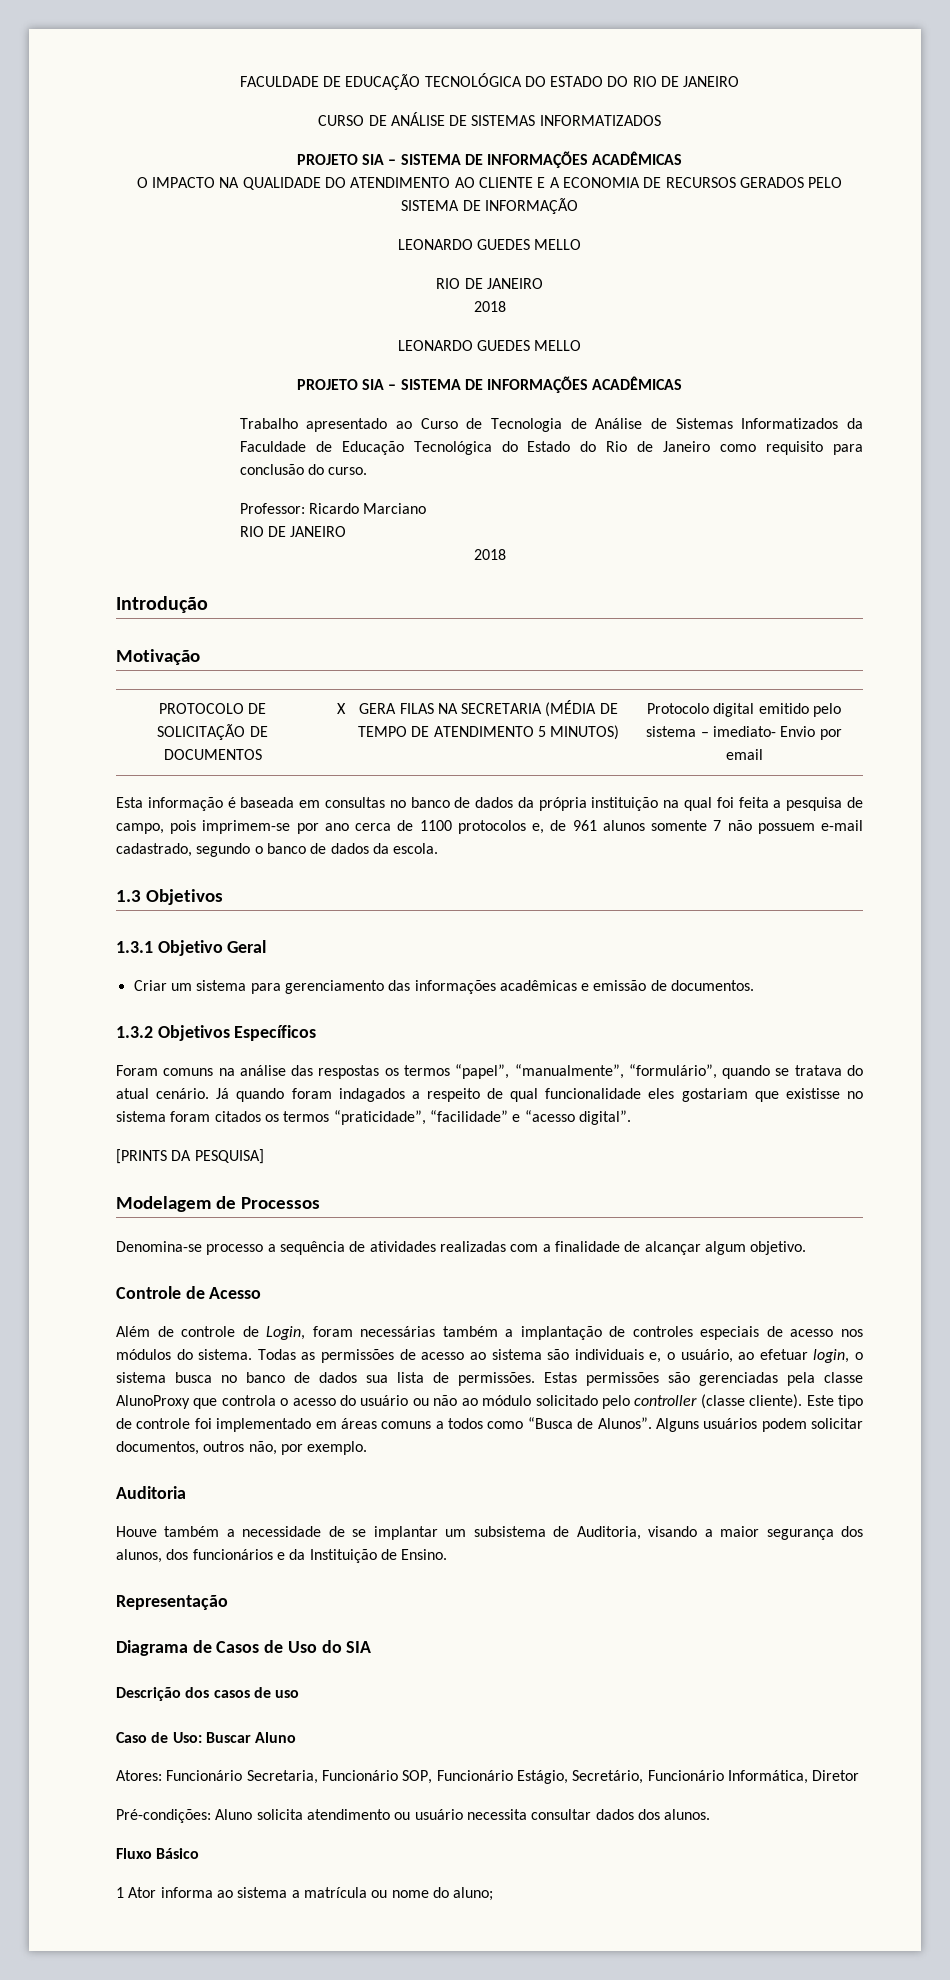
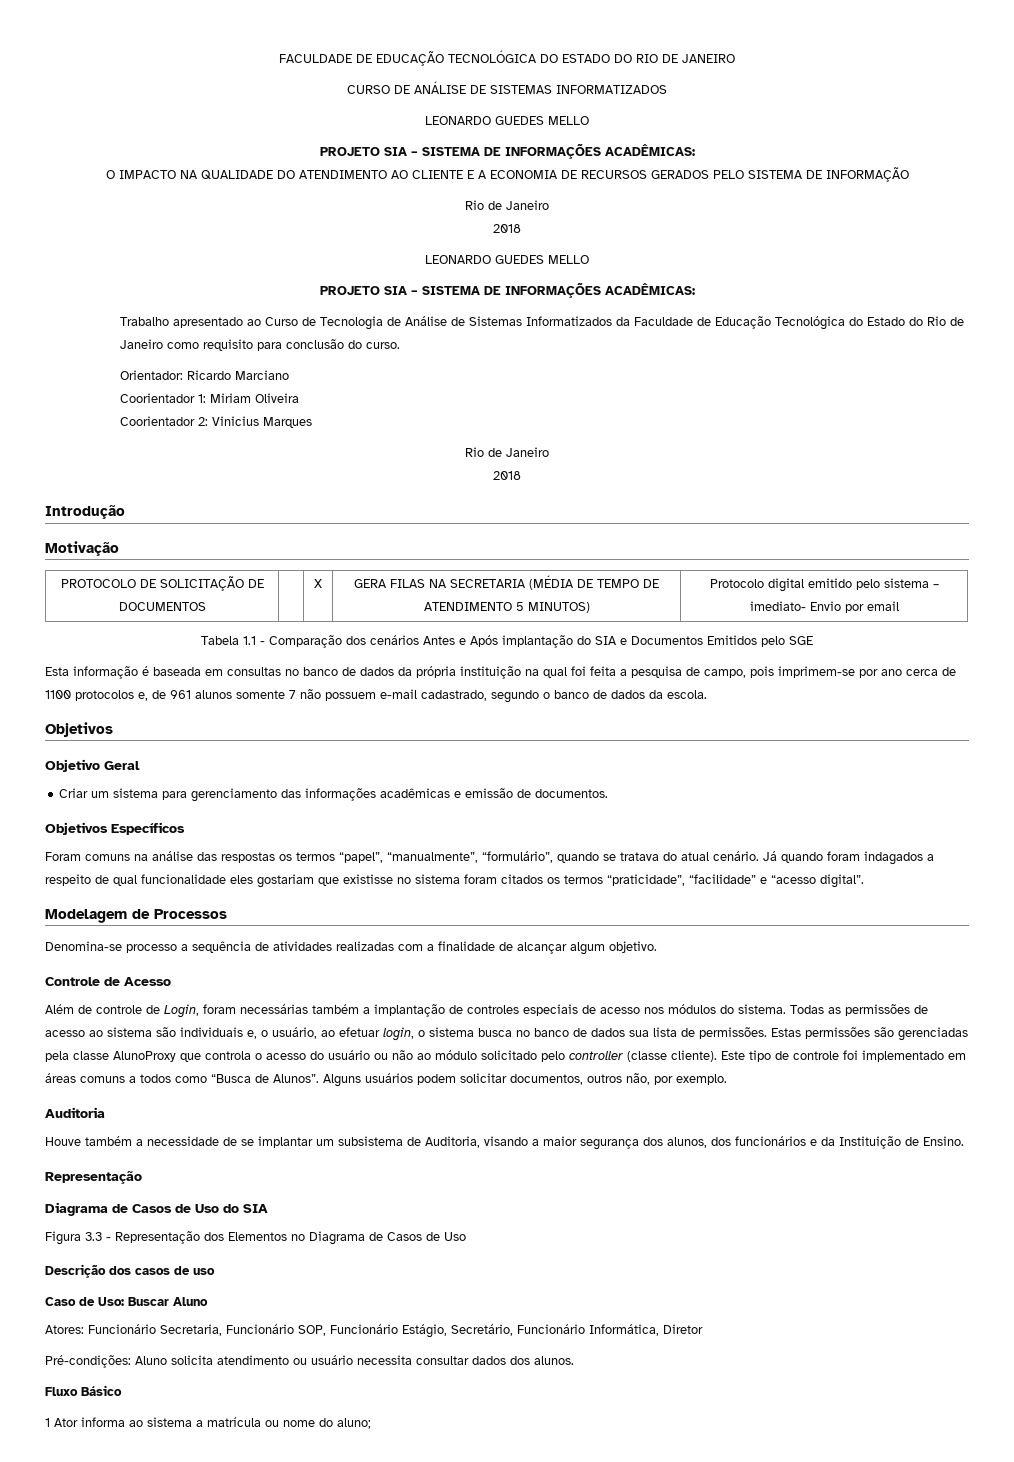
  CURSO DE ANÁLISE DE SISTEMAS INFORMATIZADOS
- PROJETO SIA – SISTEMA DE INFORMAÇÕES ACADÊMICAS
+ LEONARDO GUEDES MELLO
+ PROJETO SIA – SISTEMA DE INFORMAÇÕES ACADÊMICAS:
  O IMPACTO NA QUALIDADE DO ATENDIMENTO AO CLIENTE E A ECONOMIA DE RECURSOS GERADOS PELO SISTEMA DE INFORMAÇÃO
- LEONARDO GUEDES MELLO
- RIO DE JANEIRO
+ Rio de Janeiro
  2018
  LEONARDO GUEDES MELLO
- PROJETO SIA – SISTEMA DE INFORMAÇÕES ACADÊMICAS
+ PROJETO SIA – SISTEMA DE INFORMAÇÕES ACADÊMICAS:
- Professor: Ricardo Marciano
- RIO DE JANEIRO
+ Orientador: Ricardo Marciano
+ Coorientador 1: Miriam Oliveira
+ Coorientador 2: Vinicius Marques
+ Rio de Janeiro
+ Tabela 1.1 - Comparação dos cenários Antes e Após implantação do SIA e Documentos Emitidos pelo SGE
  Esta informação é baseada em consultas no banco de dados da própria instituição na qual foi feita a pesquisa de campo, pois imprimem-se por ano cerca de 1100 protocolos e, de 961 alunos somente 7 não possuem e-mail cadastrado, segundo o banco de dados da escola.
- 1.3 Objetivos
+ Objetivos
- 1.3.1 Objetivo Geral
+ Objetivo Geral
- 1.3.2 Objetivos Específicos
+ Objetivos Específicos
- [PRINTS DA PESQUISA]
+ Figura 3.3 - Representação dos Elementos no Diagrama de Casos de Uso

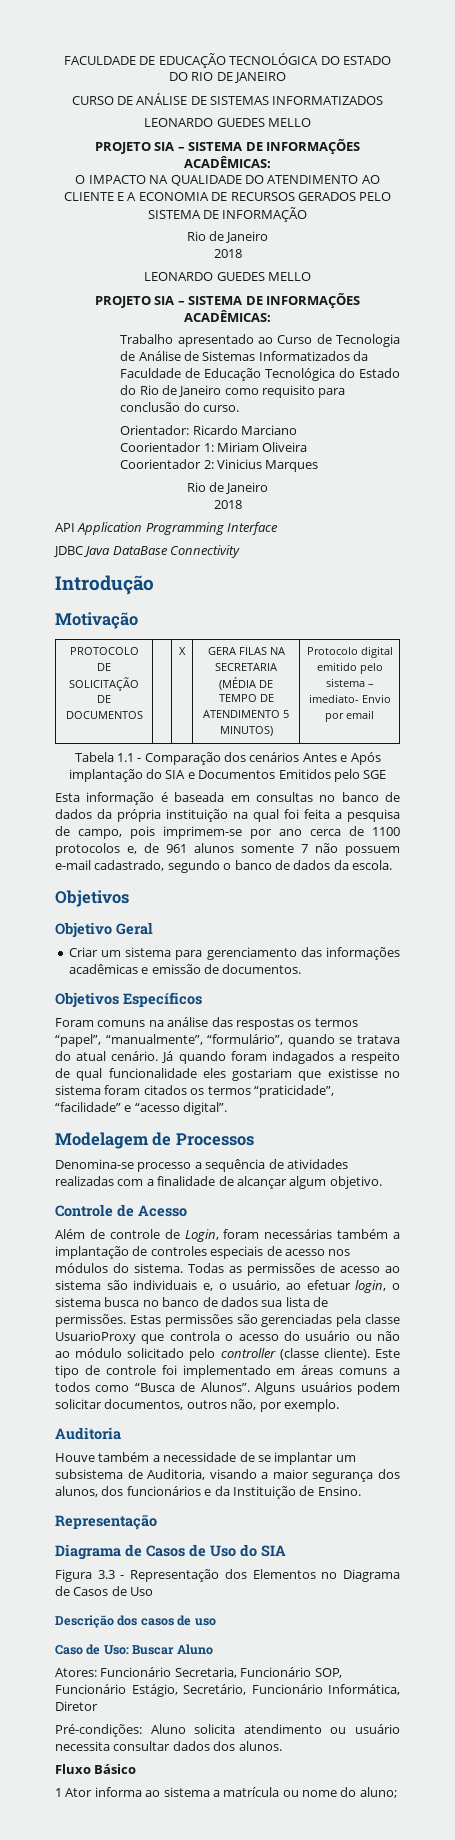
+ API Application Programming Interface
+ JDBC Java DataBase Connectivity
- Estas permissões são gerenciadas pela classe AlunoProxy que controla o acesso do usuário ou não ao módulo solicitado pelo controller (classe cliente).
+ Estas permissões são gerenciadas pela classe UsuarioProxy que controla o acesso do usuário ou não ao módulo solicitado pelo controller (classe cliente).

